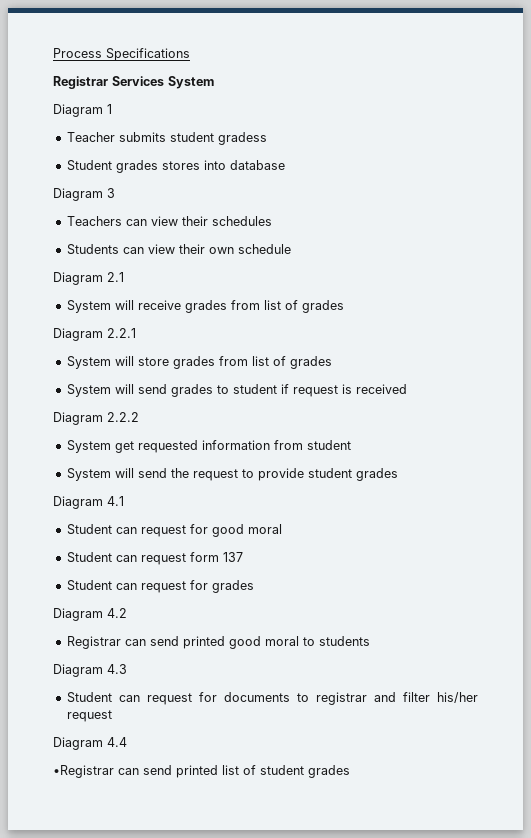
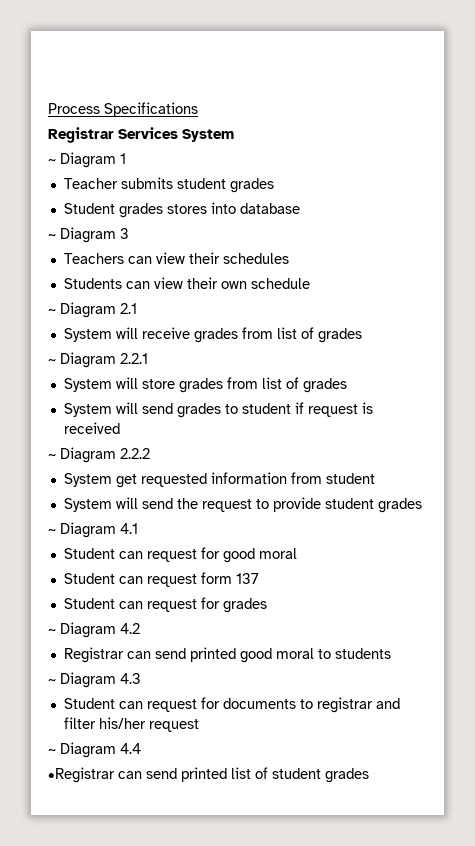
- Diagram 1
+ ~ Diagram 1
- Teacher submits student gradess
+ Teacher submits student grades
- Diagram 3
+ ~ Diagram 3
- Diagram 2.1
+ ~ Diagram 2.1
- Diagram 2.2.1
+ ~ Diagram 2.2.1
- Diagram 2.2.2
+ ~ Diagram 2.2.2
- Diagram 4.1
+ ~ Diagram 4.1
- Diagram 4.2
+ ~ Diagram 4.2
- Diagram 4.3
+ ~ Diagram 4.3
- Diagram 4.4
+ ~ Diagram 4.4

